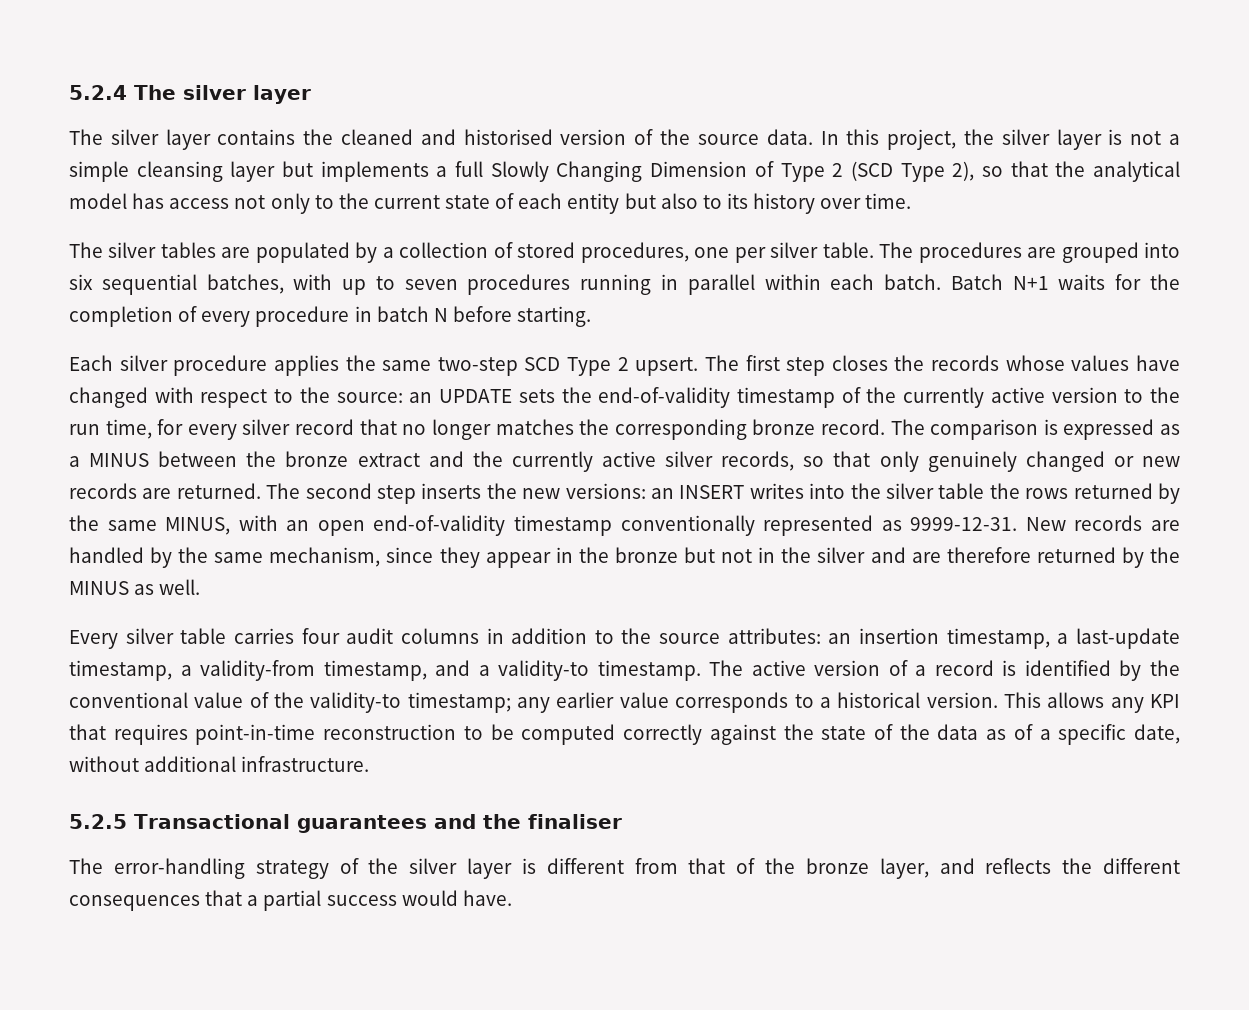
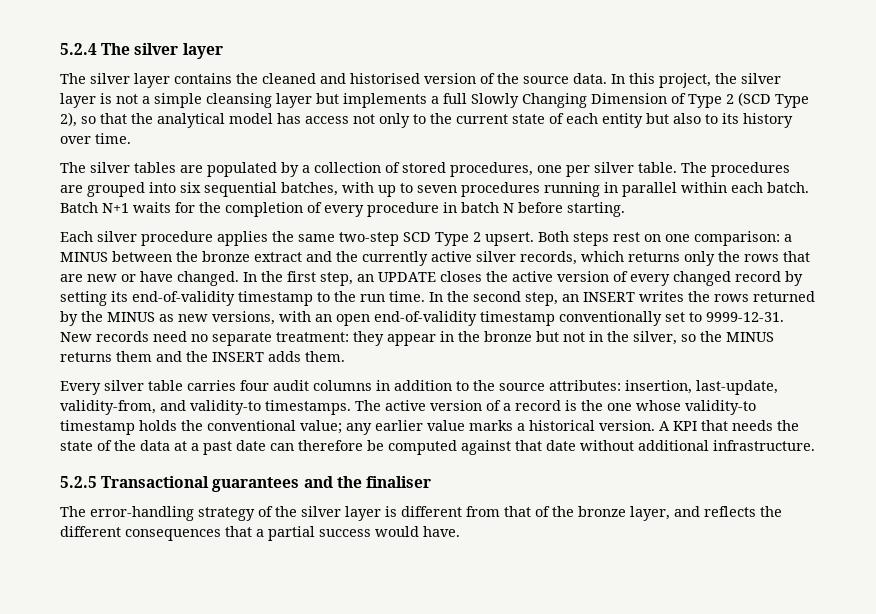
- The first step closes the records whose values have changed with respect to the source: an UPDATE sets the end-of-validity timestamp of the currently active version to the run time, for every silver record that no longer matches the corresponding bronze record. The comparison is expressed as a MINUS between the bronze extract and the currently active silver records, so that only genuinely changed or new records are returned. The second step inserts the new versions: an INSERT writes into the silver table the rows returned by the same MINUS, with an open end-of-validity timestamp conventionally represented as 9999-12-31.
+ Both steps rest on one comparison: a MINUS between the bronze extract and the currently active silver records, which returns only the rows that are new or have changed. In the first step, an UPDATE closes the active version of every changed record by setting its end-of-validity timestamp to the run time. In the second step, an INSERT writes the rows returned by the MINUS as new versions, with an open end-of-validity timestamp conventionally set to 9999-12-31.
- New records are handled by the same mechanism, since they appear in the bronze but not in the silver and are therefore returned by the MINUS as well.
+ New records need no separate treatment: they appear in the bronze but not in the silver, so the MINUS returns them and the INSERT adds them.
- Every silver table carries four audit columns in addition to the source attributes: an insertion timestamp, a last-update timestamp, a validity-from timestamp, and a validity-to timestamp.
+ Every silver table carries four audit columns in addition to the source attributes: insertion, last-update, validity-from, and validity-to timestamps.
- The active version of a record is identified by the conventional value of the validity-to timestamp; any earlier value corresponds to a historical version.
+ The active version of a record is the one whose validity-to timestamp holds the conventional value; any earlier value marks a historical version.
- This allows any KPI that requires point-in-time reconstruction to be computed correctly against the state of the data as of a specific date, without additional infrastructure.
+ A KPI that needs the state of the data at a past date can therefore be computed against that date without additional infrastructure.

